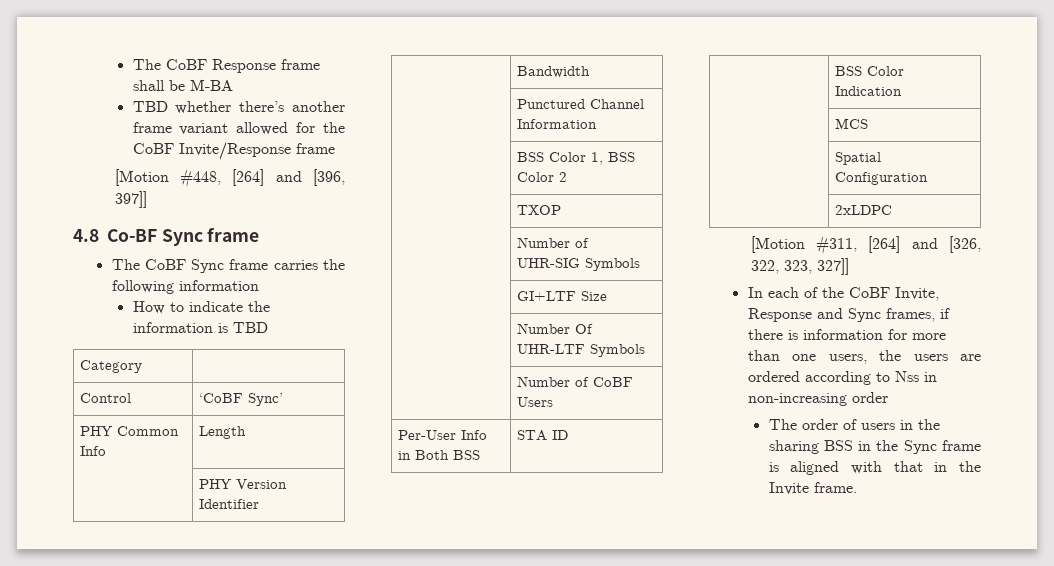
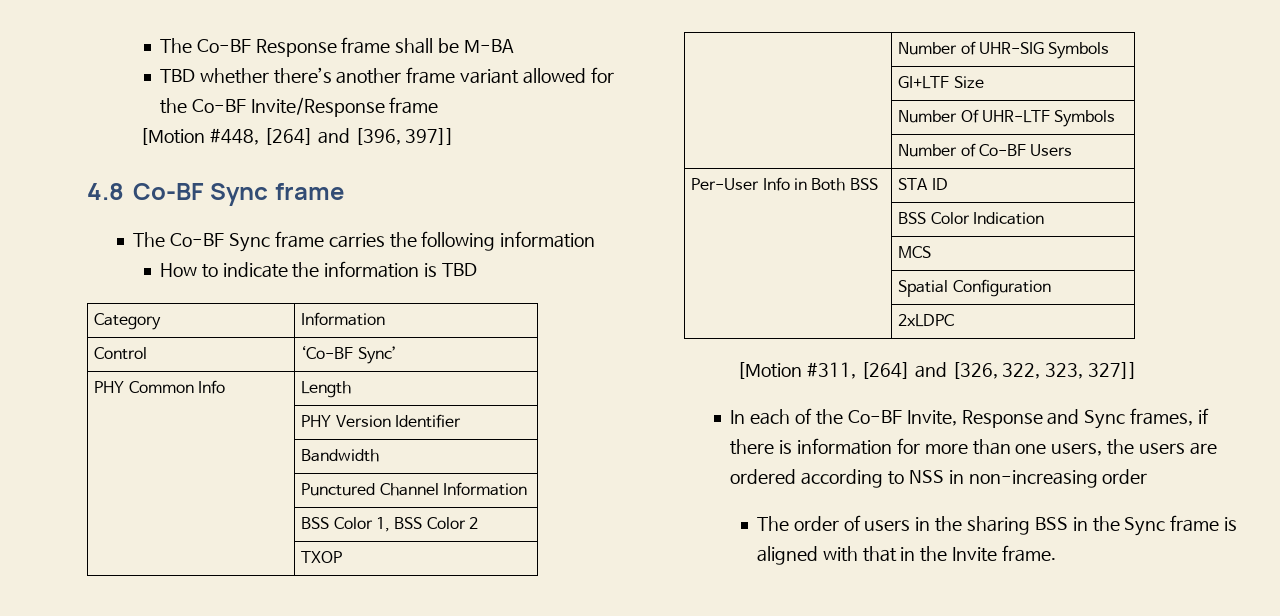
- The CoBF Response frame shall be M-BA
+ The Co-BF Response frame shall be M-BA
- TBD whether there’s another frame variant allowed for the CoBF Invite/Response frame
+ TBD whether there’s another frame variant allowed for the Co-BF Invite/Response frame
- The CoBF Sync frame carries the following information
+ The Co-BF Sync frame carries the following information
- Category |
+ Category | Information
- Control | ‘CoBF Sync’
+ Control | ‘Co-BF Sync’
- | Number of CoBF Users
+ | Number of Co-BF Users
- In each of the CoBF Invite, Response and Sync frames, if there is information for more than one users, the users are ordered according to Nss in non-increasing order
+ In each of the Co-BF Invite, Response and Sync frames, if there is information for more than one users, the users are ordered according to NSS in non-increasing order

